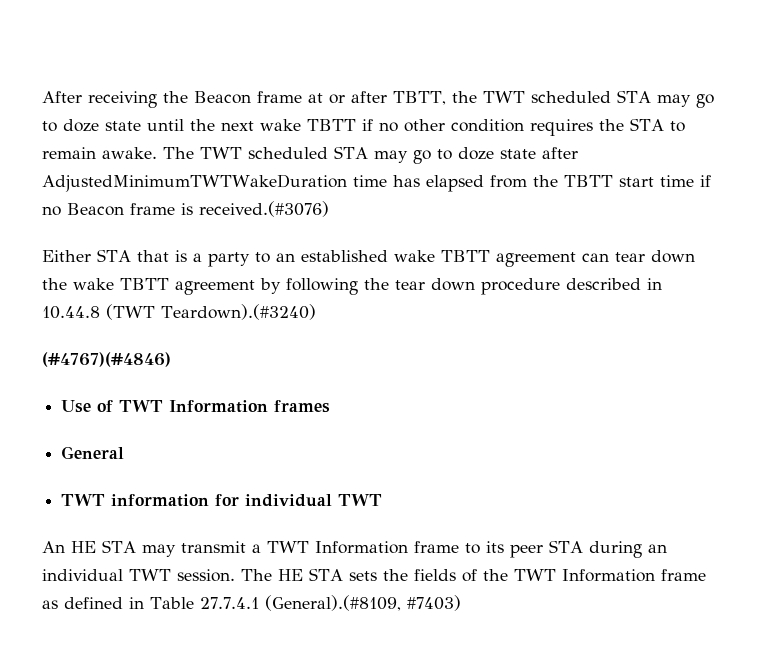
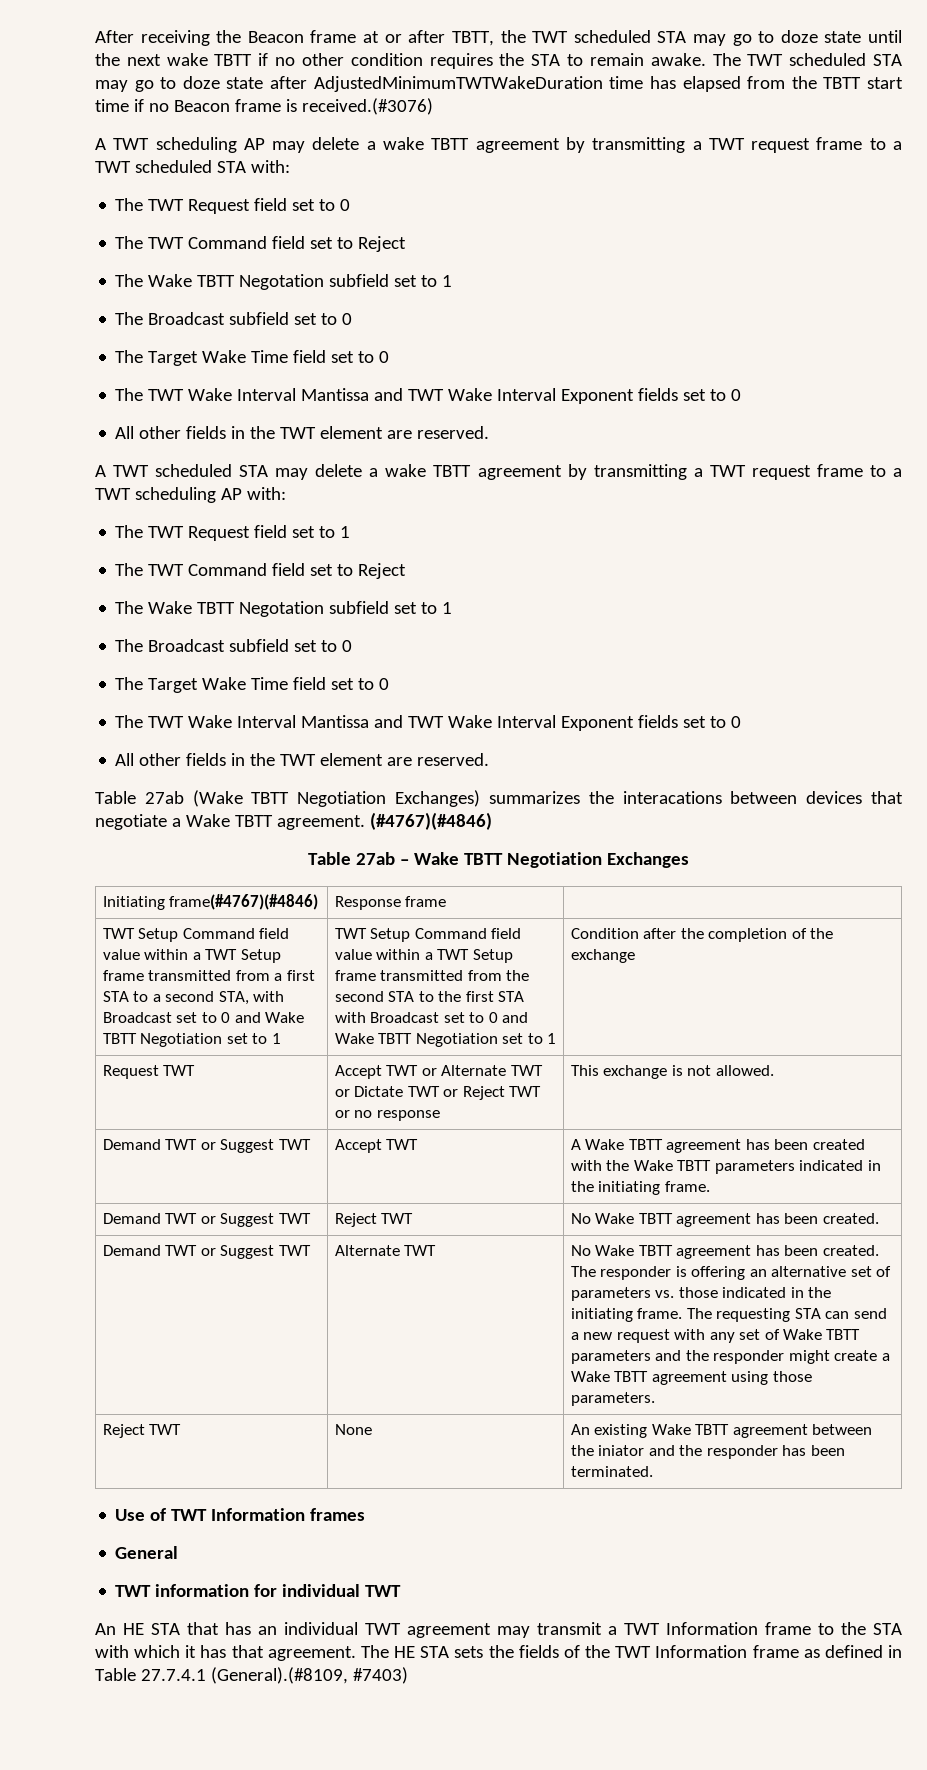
- Either STA that is a party to an established wake TBTT agreement can tear down the wake TBTT agreement by following the tear down procedure described in 10.44.8 (TWT Teardown).(#3240)
- (#4767)(#4846)
+ A TWT scheduling AP may delete a wake TBTT agreement by transmitting a TWT request frame to a TWT scheduled STA with:
+ The TWT Request field set to 0
+ The TWT Command field set to Reject
+ The Wake TBTT Negotation subfield set to 1
+ The Broadcast subfield set to 0
+ The Target Wake Time field set to 0
+ The TWT Wake Interval Mantissa and TWT Wake Interval Exponent fields set to 0
+ All other fields in the TWT element are reserved.
+ A TWT scheduled STA may delete a wake TBTT agreement by transmitting a TWT request frame to a TWT scheduling AP with:
+ The TWT Request field set to 1
+ The TWT Command field set to Reject
+ The Wake TBTT Negotation subfield set to 1
+ The Broadcast subfield set to 0
+ The Target Wake Time field set to 0
+ The TWT Wake Interval Mantissa and TWT Wake Interval Exponent fields set to 0
+ All other fields in the TWT element are reserved.
+ Table 27ab (Wake TBTT Negotiation Exchanges) summarizes the interacations between devices that negotiate a Wake TBTT agreement. (#4767)(#4846)
+ Table 27ab – Wake TBTT Negotiation Exchanges
+ Initiating frame(#4767)(#4846) | Response frame |
+ TWT Setup Command field value within a TWT Setup frame transmitted from a first STA to a second STA, with Broadcast set to 0 and Wake TBTT Negotiation set to 1 | TWT Setup Command field value within a TWT Setup frame transmitted from the second STA to the first STA with Broadcast set to 0 and Wake TBTT Negotiation set to 1 | Condition after the completion of the exchange
+ Request TWT | Accept TWT or Alternate TWT or Dictate TWT or Reject TWT or no response | This exchange is not allowed.
+ Demand TWT or Suggest TWT | Accept TWT | A Wake TBTT agreement has been created with the Wake TBTT parameters indicated in the initiating frame.
+ Demand TWT or Suggest TWT | Reject TWT | No Wake TBTT agreement has been created.
+ Demand TWT or Suggest TWT | Alternate TWT | No Wake TBTT agreement has been created. The responder is offering an alternative set of parameters vs. those indicated in the initiating frame. The requesting STA can send a new request with any set of Wake TBTT parameters and the responder might create a Wake TBTT agreement using those parameters.
+ Reject TWT | None | An existing Wake TBTT agreement between the iniator and the responder has been terminated.
- An HE STA may transmit a TWT Information frame to its peer STA during an individual TWT session.
+ An HE STA that has an individual TWT agreement may transmit a TWT Information frame to the STA with which it has that agreement.

